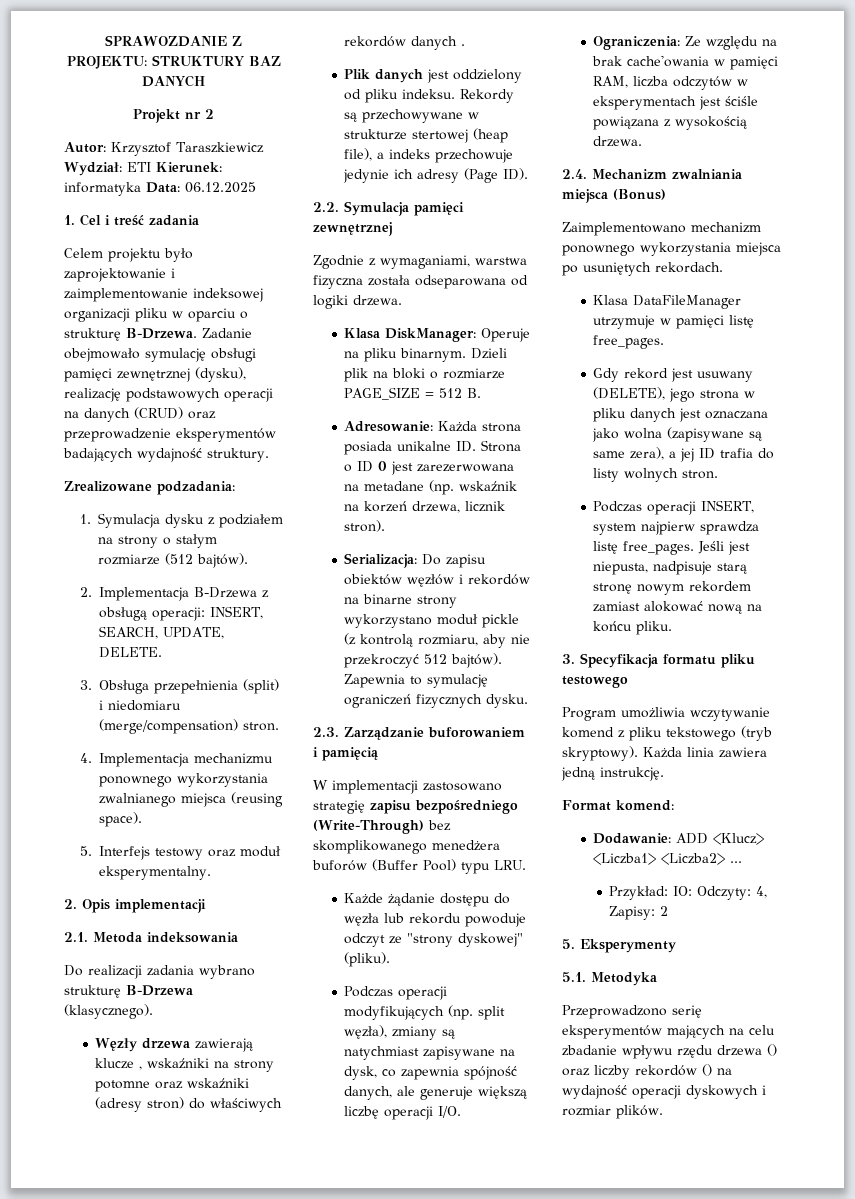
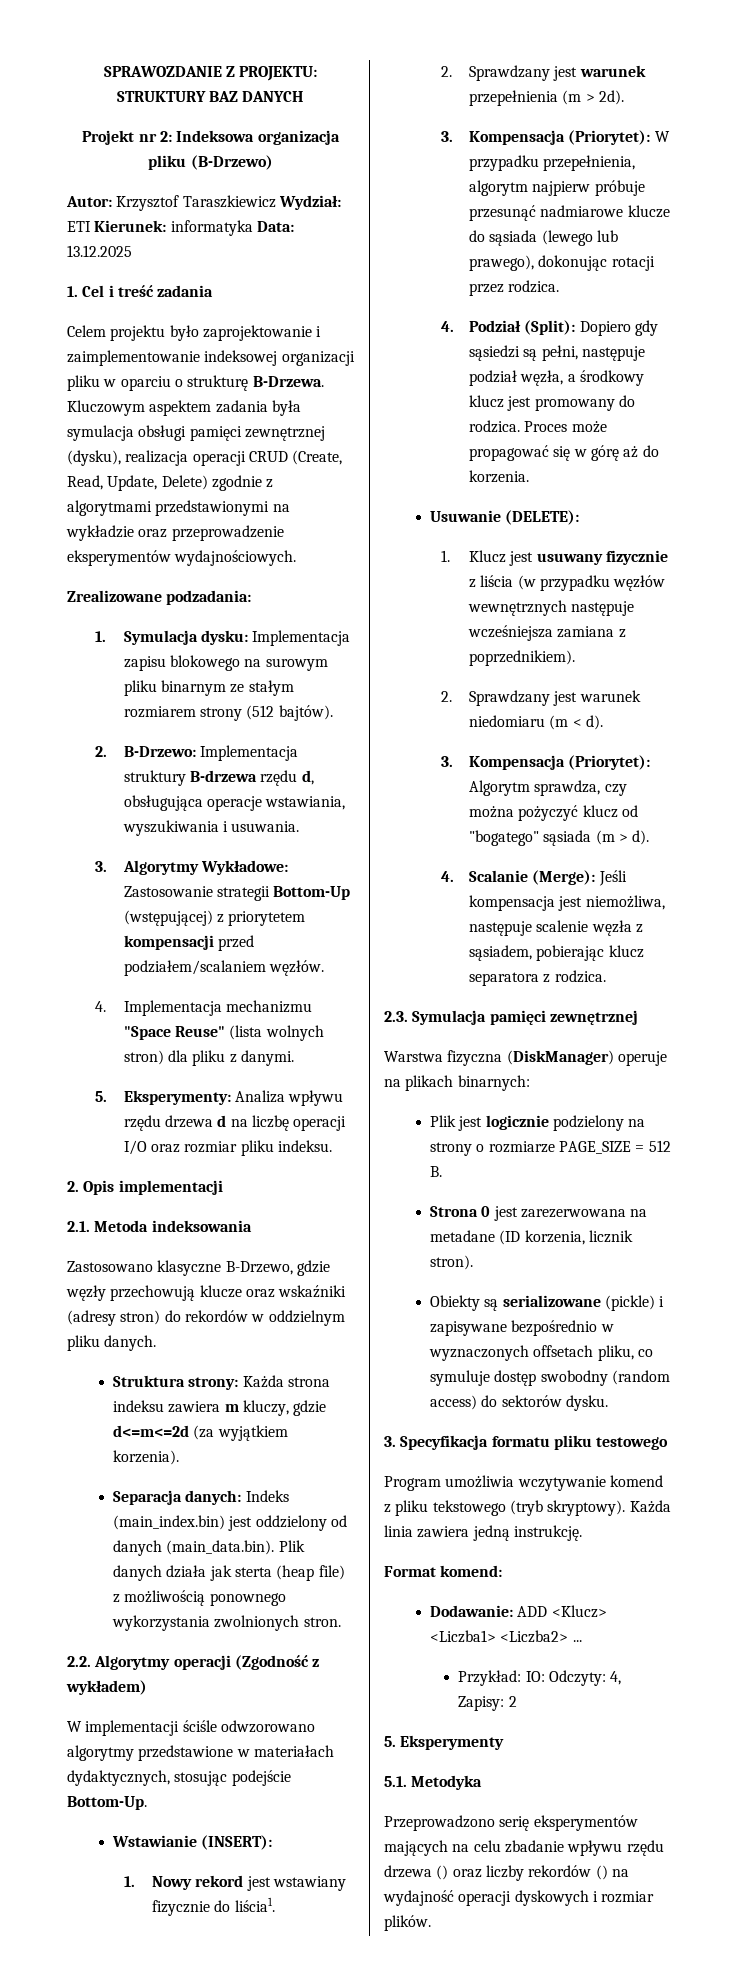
- Projekt nr 2
+ Projekt nr 2: Indeksowa organizacja pliku (B-Drzewo)
- Autor: Krzysztof Taraszkiewicz Wydział: ETI Kierunek: informatyka Data: 06.12.2025
+ Autor: Krzysztof Taraszkiewicz Wydział: ETI Kierunek: informatyka Data: 13.12.2025
- Zadanie obejmowało symulację obsługi pamięci zewnętrznej (dysku), realizację podstawowych operacji na danych (CRUD) oraz przeprowadzenie eksperymentów badających wydajność struktury.
+ Kluczowym aspektem zadania była symulacja obsługi pamięci zewnętrznej (dysku), realizacja operacji CRUD (Create, Read, Update, Delete) zgodnie z algorytmami przedstawionymi na wykładzie oraz przeprowadzenie eksperymentów wydajnościowych.
  Zrealizowane podzadania:
- 1. Symulacja dysku z podziałem na strony o stałym rozmiarze (512 bajtów).
- 2. Implementacja B-Drzewa z obsługą operacji: INSERT, SEARCH, UPDATE, DELETE.
- 3. Obsługa przepełnienia (split) i niedomiaru (merge/compensation) stron.
- 4. Implementacja mechanizmu ponownego wykorzystania zwalnianego miejsca (reusing space).
- 5. Interfejs testowy oraz moduł eksperymentalny.
+ 1. Symulacja dysku: Implementacja zapisu blokowego na surowym pliku binarnym ze stałym rozmiarem strony (512 bajtów).
+ 2. B-Drzewo: Implementacja struktury B-drzewa rzędu d, obsługująca operacje wstawiania, wyszukiwania i usuwania.
+ 3. Algorytmy Wykładowe: Zastosowanie strategii Bottom-Up (wstępującej) z priorytetem kompensacji przed podziałem/scalaniem węzłów.
+ 4. Implementacja mechanizmu "Space Reuse" (lista wolnych stron) dla pliku z danymi.
+ 5. Eksperymenty: Analiza wpływu rzędu drzewa d na liczbę operacji I/O oraz rozmiar pliku indeksu.
- Do realizacji zadania wybrano strukturę B-Drzewa (klasycznego).
- Węzły drzewa zawierają klucze , wskaźniki na strony potomne oraz wskaźniki (adresy stron) do właściwych rekordów danych .
- Plik danych jest oddzielony od pliku indeksu. Rekordy są przechowywane w strukturze stertowej (heap file), a indeks przechowuje jedynie ich adresy (Page ID).
- 2.2. Symulacja pamięci zewnętrznej
- Zgodnie z wymaganiami, warstwa fizyczna została odseparowana od logiki drzewa.
- Klasa DiskManager: Operuje na pliku binarnym. Dzieli plik na bloki o rozmiarze PAGE_SIZE = 512 B.
+ Zastosowano klasyczne B-Drzewo, gdzie węzły przechowują klucze oraz wskaźniki (adresy stron) do rekordów w oddzielnym pliku danych.
+ Struktura strony: Każda strona indeksu zawiera m kluczy, gdzie d<=m<=2d (za wyjątkiem korzenia).
+ Separacja danych: Indeks (main_index.bin) jest oddzielony od danych (main_data.bin). Plik danych działa jak sterta (heap file) z możliwością ponownego wykorzystania zwolnionych stron.
+ 2.2. Algorytmy operacji (Zgodność z wykładem)
+ W implementacji ściśle odwzorowano algorytmy przedstawione w materiałach dydaktycznych, stosując podejście Bottom-Up.
+ Wstawianie (INSERT):
+ 1. Nowy rekord jest wstawiany fizycznie do liścia1.
+ 2. Sprawdzany jest warunek przepełnienia (m > 2d).
+ 3. Kompensacja (Priorytet): W przypadku przepełnienia, algorytm najpierw próbuje przesunąć nadmiarowe klucze do sąsiada (lewego lub prawego), dokonując rotacji przez rodzica.
+ 4. Podział (Split): Dopiero gdy sąsiedzi są pełni, następuje podział węzła, a środkowy klucz jest promowany do rodzica. Proces może propagować się w górę aż do korzenia.
+ Usuwanie (DELETE):
+ 1. Klucz jest usuwany fizycznie z liścia (w przypadku węzłów wewnętrznych następuje wcześniejsza zamiana z poprzednikiem).
+ 2. Sprawdzany jest warunek niedomiaru (m < d).
+ 3. Kompensacja (Priorytet): Algorytm sprawdza, czy można pożyczyć klucz od "bogatego" sąsiada (m > d).
+ 4. Scalanie (Merge): Jeśli kompensacja jest niemożliwa, następuje scalenie węzła z sąsiadem, pobierając klucz separatora z rodzica.
+ 2.3. Symulacja pamięci zewnętrznej
+ Warstwa fizyczna (DiskManager) operuje na plikach binarnych:
+ Plik jest logicznie podzielony na strony o rozmiarze PAGE_SIZE = 512 B.
- Adresowanie: Każda strona posiada unikalne ID. Strona o ID 0 jest zarezerwowana na metadane (np. wskaźnik na korzeń drzewa, licznik stron).
- Serializacja: Do zapisu obiektów węzłów i rekordów na binarne strony wykorzystano moduł pickle (z kontrolą rozmiaru, aby nie przekroczyć 512 bajtów). Zapewnia to symulację ograniczeń fizycznych dysku.
- 2.3. Zarządzanie buforowaniem i pamięcią
- W implementacji zastosowano strategię zapisu bezpośredniego (Write-Through) bez skomplikowanego menedżera buforów (Buffer Pool) typu LRU.
- Każde żądanie dostępu do węzła lub rekordu powoduje odczyt ze "strony dyskowej" (pliku).
- Podczas operacji modyfikujących (np. split węzła), zmiany są natychmiast zapisywane na dysk, co zapewnia spójność danych, ale generuje większą liczbę operacji I/O.
- Ograniczenia: Ze względu na brak cache'owania w pamięci RAM, liczba odczytów w eksperymentach jest ściśle powiązana z wysokością drzewa.
- 2.4. Mechanizm zwalniania miejsca (Bonus)
- Zaimplementowano mechanizm ponownego wykorzystania miejsca po usuniętych rekordach.
- Klasa DataFileManager utrzymuje w pamięci listę free_pages.
- Gdy rekord jest usuwany (DELETE), jego strona w pliku danych jest oznaczana jako wolna (zapisywane są same zera), a jej ID trafia do listy wolnych stron.
- Podczas operacji INSERT, system najpierw sprawdza listę free_pages. Jeśli jest niepusta, nadpisuje starą stronę nowym rekordem zamiast alokować nową na końcu pliku.
+ Strona 0 jest zarezerwowana na metadane (ID korzenia, licznik stron).
+ Obiekty są serializowane (pickle) i zapisywane bezpośrednio w wyznaczonych offsetach pliku, co symuluje dostęp swobodny (random access) do sektorów dysku.

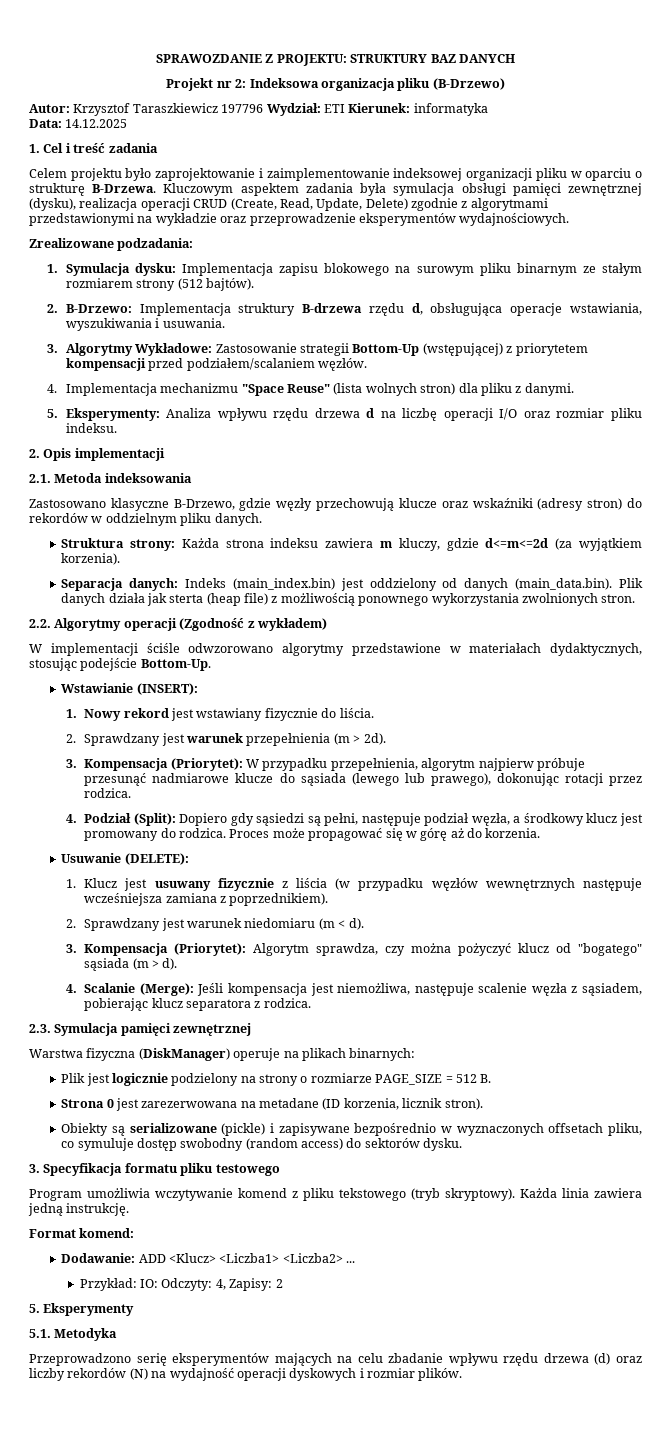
- Autor: Krzysztof Taraszkiewicz Wydział: ETI Kierunek: informatyka Data: 13.12.2025
+ Autor: Krzysztof Taraszkiewicz 197796 Wydział: ETI Kierunek: informatyka
+ Data: 14.12.2025
- 1. Nowy rekord jest wstawiany fizycznie do liścia1.
+ 1. Nowy rekord jest wstawiany fizycznie do liścia.
- Przeprowadzono serię eksperymentów mających na celu zbadanie wpływu rzędu drzewa () oraz liczby rekordów () na wydajność operacji dyskowych i rozmiar plików.
+ Przeprowadzono serię eksperymentów mających na celu zbadanie wpływu rzędu drzewa (d) oraz liczby rekordów (N) na wydajność operacji dyskowych i rozmiar plików.

